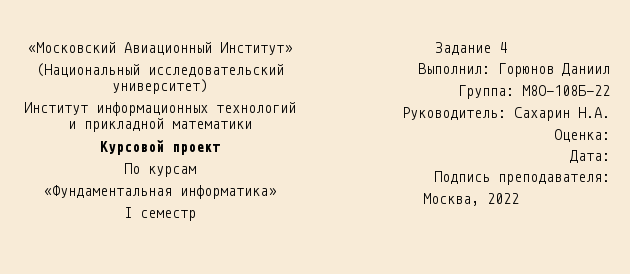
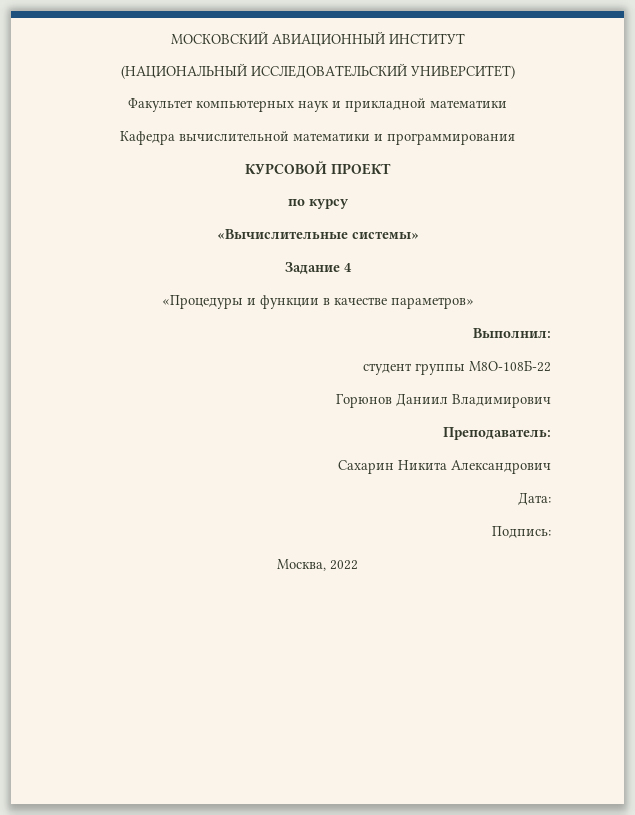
- «Московский Авиационный Институт»
- (Национальный исследовательский университет)
- Институт информационных технологий и прикладной математики
- Курсовой проект
- По курсам
- «Фундаментальная информатика»
- I семестр
+ МОСКОВСКИЙ АВИАЦИОННЫЙ ИНСТИТУТ
+ (НАЦИОНАЛЬНЫЙ ИССЛЕДОВАТЕЛЬСКИЙ УНИВЕРСИТЕТ)
+ Факультет компьютерных наук и прикладной математики
+ Кафедра вычислительной математики и программирования
+ КУРСОВОЙ ПРОЕКТ
+ по курсу
+ «Вычислительные системы»
  Задание 4
- Выполнил: Горюнов Даниил
- Группа: М8О-108Б-22
- Руководитель: Сахарин Н.А.
- Оценка:
+ «Процедуры и функции в качестве параметров»
+ Выполнил:
+ студент группы М8О-108Б-22
+ Горюнов Даниил Владимирович
+ Преподаватель:
+ Сахарин Никита Александрович
- Подпись преподавателя:
+ Подпись:

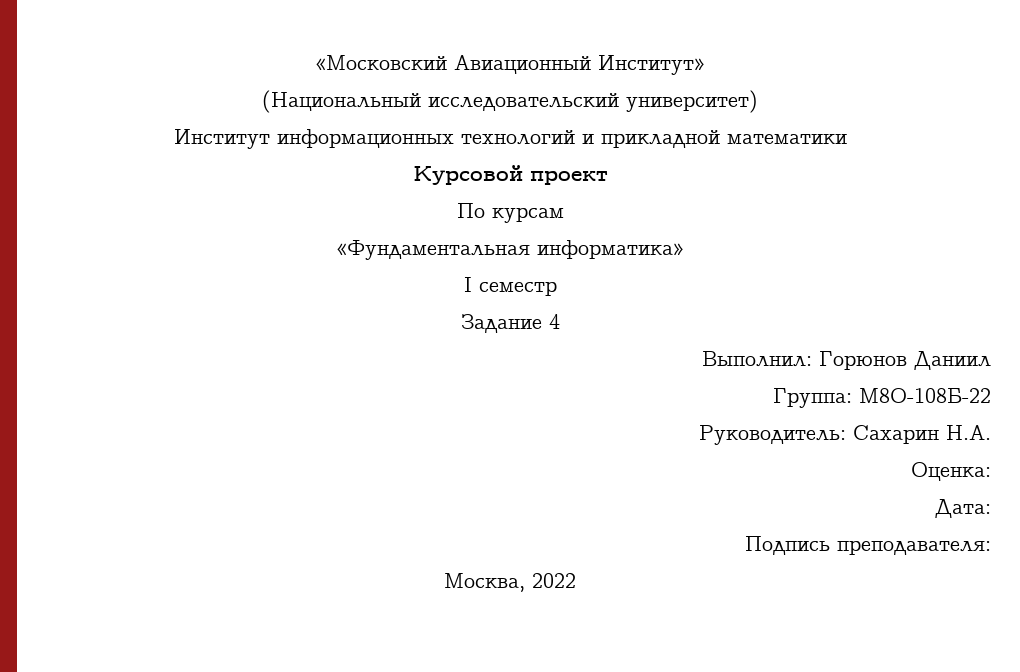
- МОСКОВСКИЙ АВИАЦИОННЫЙ ИНСТИТУТ
- (НАЦИОНАЛЬНЫЙ ИССЛЕДОВАТЕЛЬСКИЙ УНИВЕРСИТЕТ)
- Факультет компьютерных наук и прикладной математики
- Кафедра вычислительной математики и программирования
- КУРСОВОЙ ПРОЕКТ
- по курсу
- «Вычислительные системы»
+ «Московский Авиационный Институт»
+ (Национальный исследовательский университет)
+ Институт информационных технологий и прикладной математики
+ Курсовой проект
+ По курсам
+ «Фундаментальная информатика»
+ I семестр
  Задание 4
- «Процедуры и функции в качестве параметров»
- Выполнил:
- студент группы М8О-108Б-22
- Горюнов Даниил Владимирович
- Преподаватель:
- Сахарин Никита Александрович
+ Выполнил: Горюнов Даниил
+ Группа: М8О-108Б-22
+ Руководитель: Сахарин Н.А.
+ Оценка:
- Подпись:
+ Подпись преподавателя:

